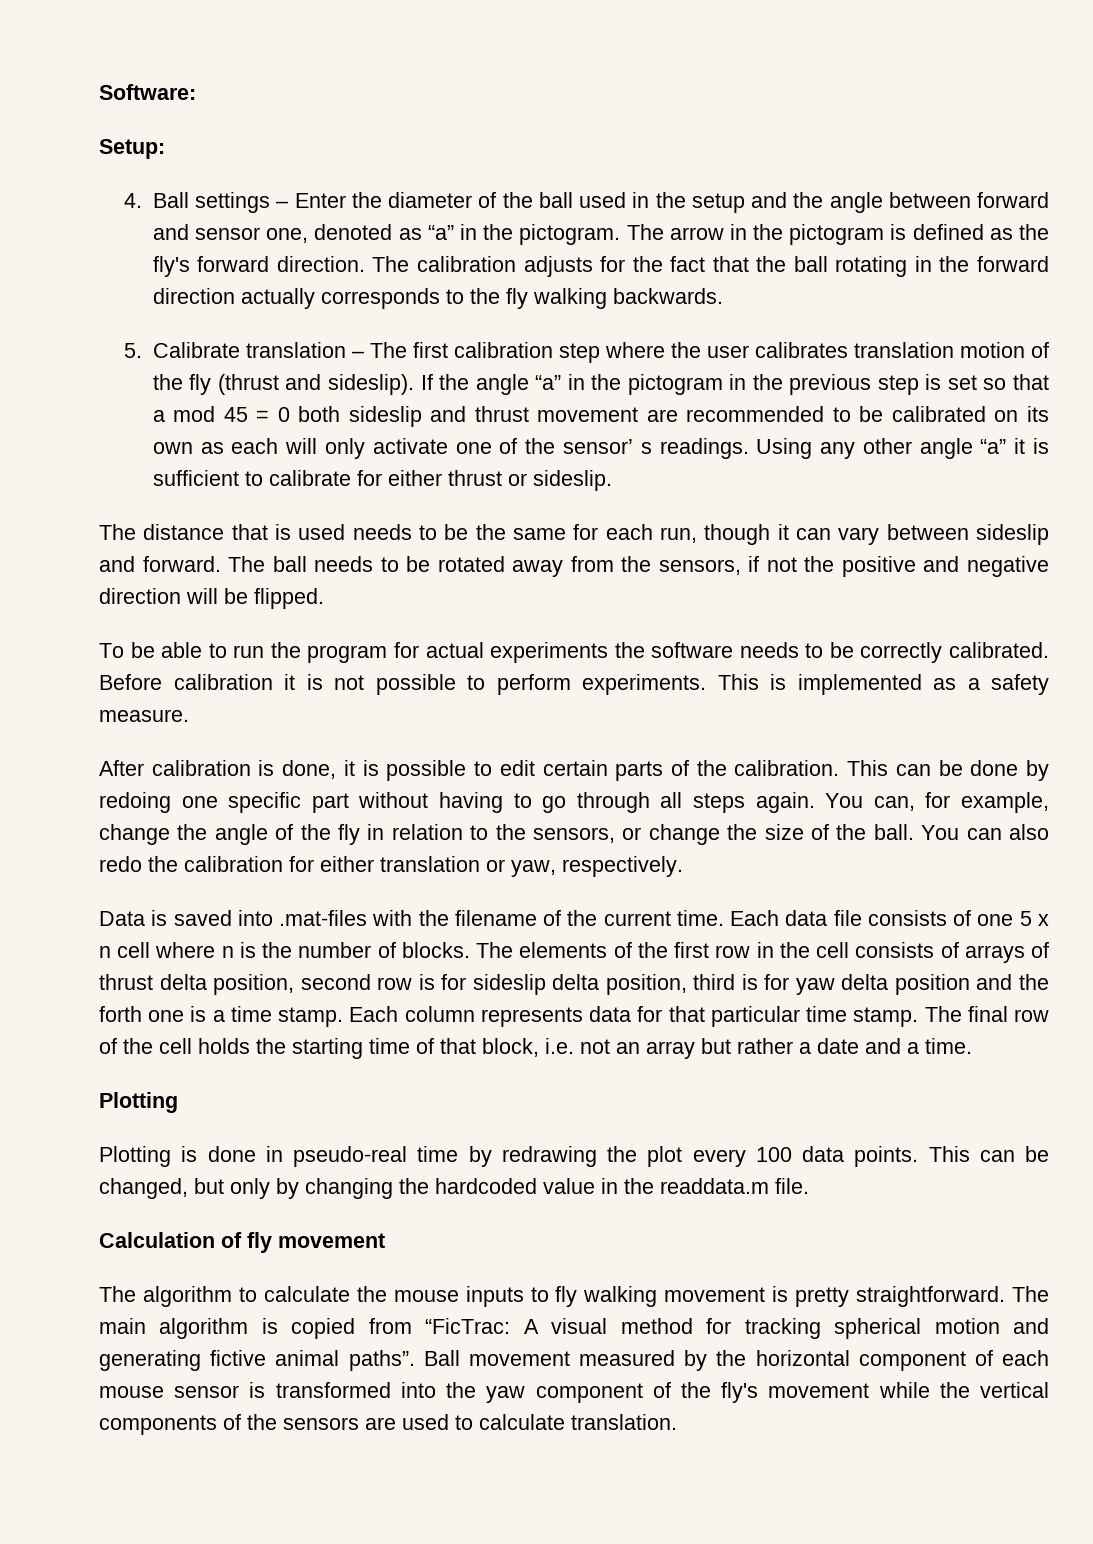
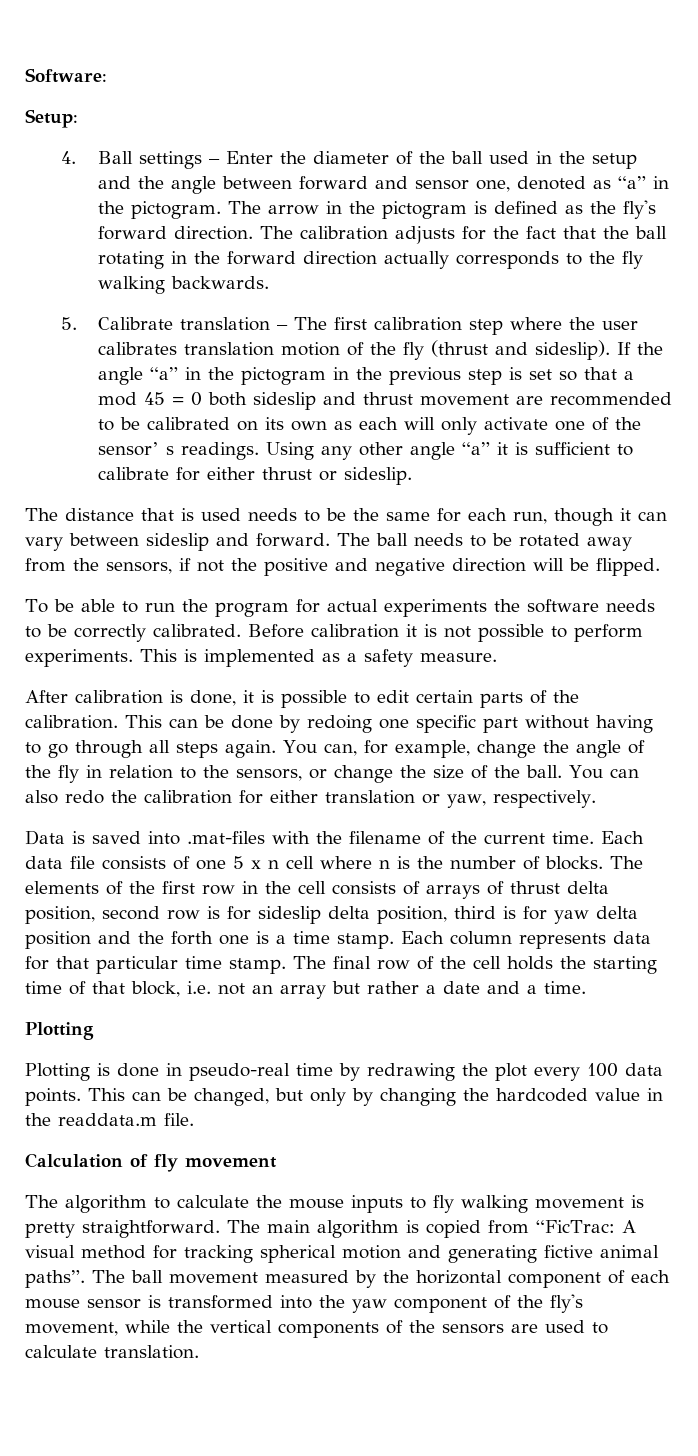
- Ball movement measured by the horizontal component of each mouse sensor is transformed into the yaw component of the fly's movement while the vertical components of the sensors are used to calculate translation.
+ The ball movement measured by the horizontal component of each mouse sensor is transformed into the yaw component of the fly's movement, while the vertical components of the sensors are used to calculate translation.

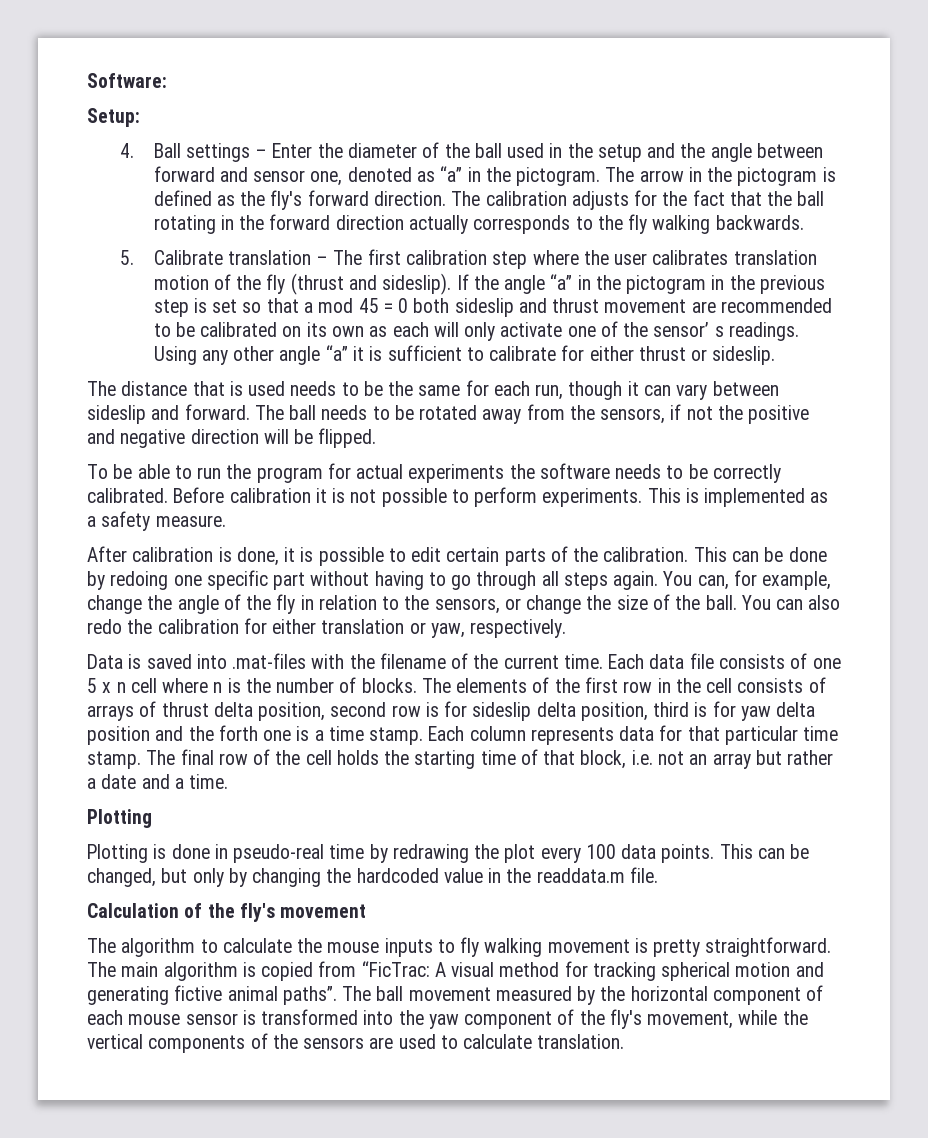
- Calculation of fly movement
+ Calculation of the fly's movement

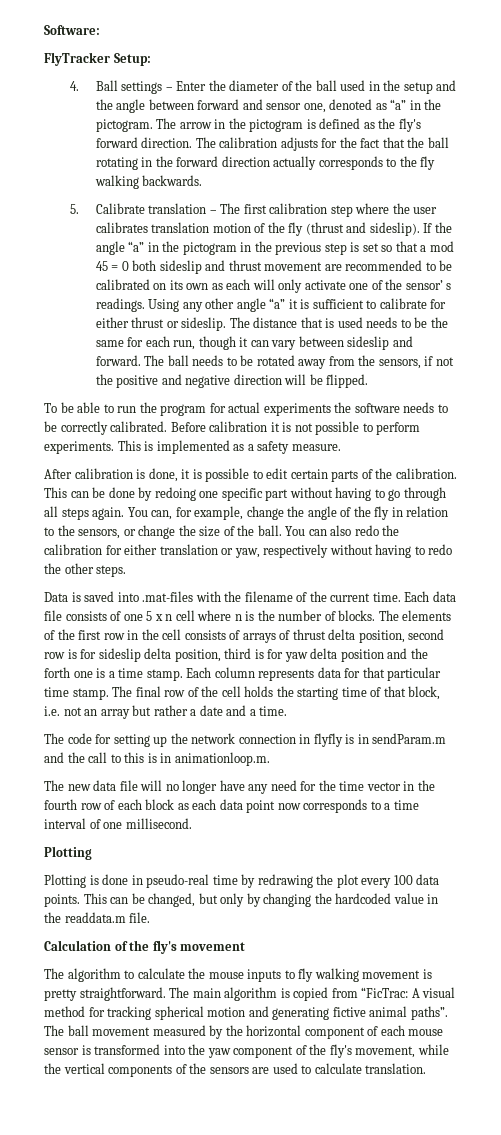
- Setup:
+ FlyTracker Setup:
- Using any other angle “a” it is sufficient to calibrate for either thrust or sideslip.
- The distance that is used needs to be the same for each run, though it can vary between sideslip and forward.
+ Using any other angle “a” it is sufficient to calibrate for either thrust or sideslip. The distance that is used needs to be the same for each run, though it can vary between sideslip and forward.
- You can also redo the calibration for either translation or yaw, respectively.
+ You can also redo the calibration for either translation or yaw, respectively without having to redo the other steps.
+ The code for setting up the network connection in flyfly is in sendParam.m and the call to this is in animationloop.m.
+ The new data file will no longer have any need for the time vector in the fourth row of each block as each data point now corresponds to a time interval of one millisecond.

